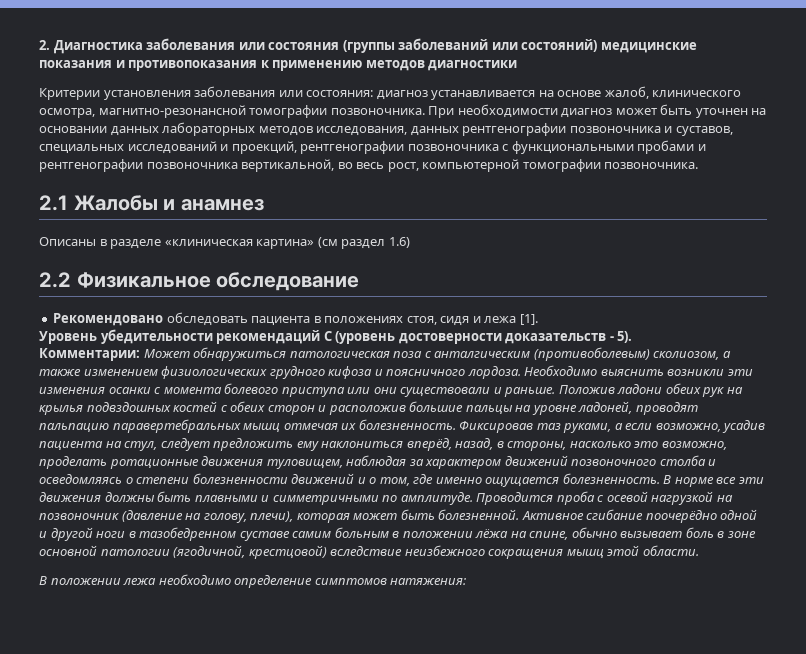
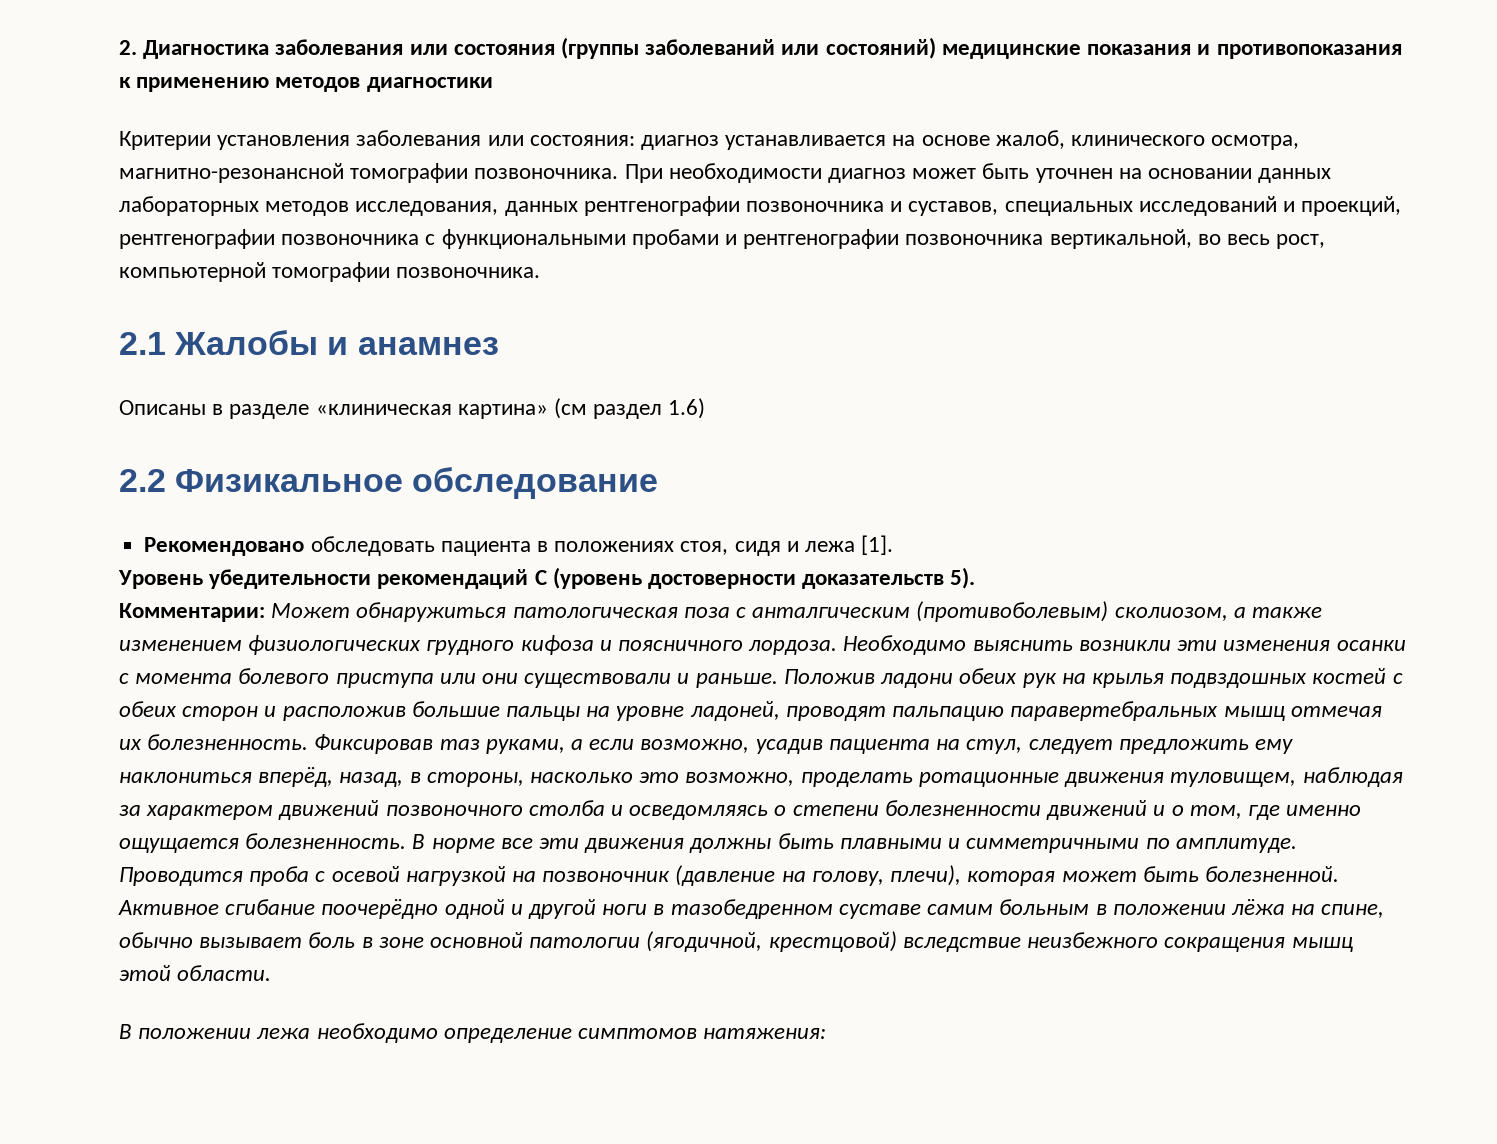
- Уровень убедительности рекомендаций С (уровень достоверности доказательств - 5).
+ Уровень убедительности рекомендаций С (уровень достоверности доказательств 5).

